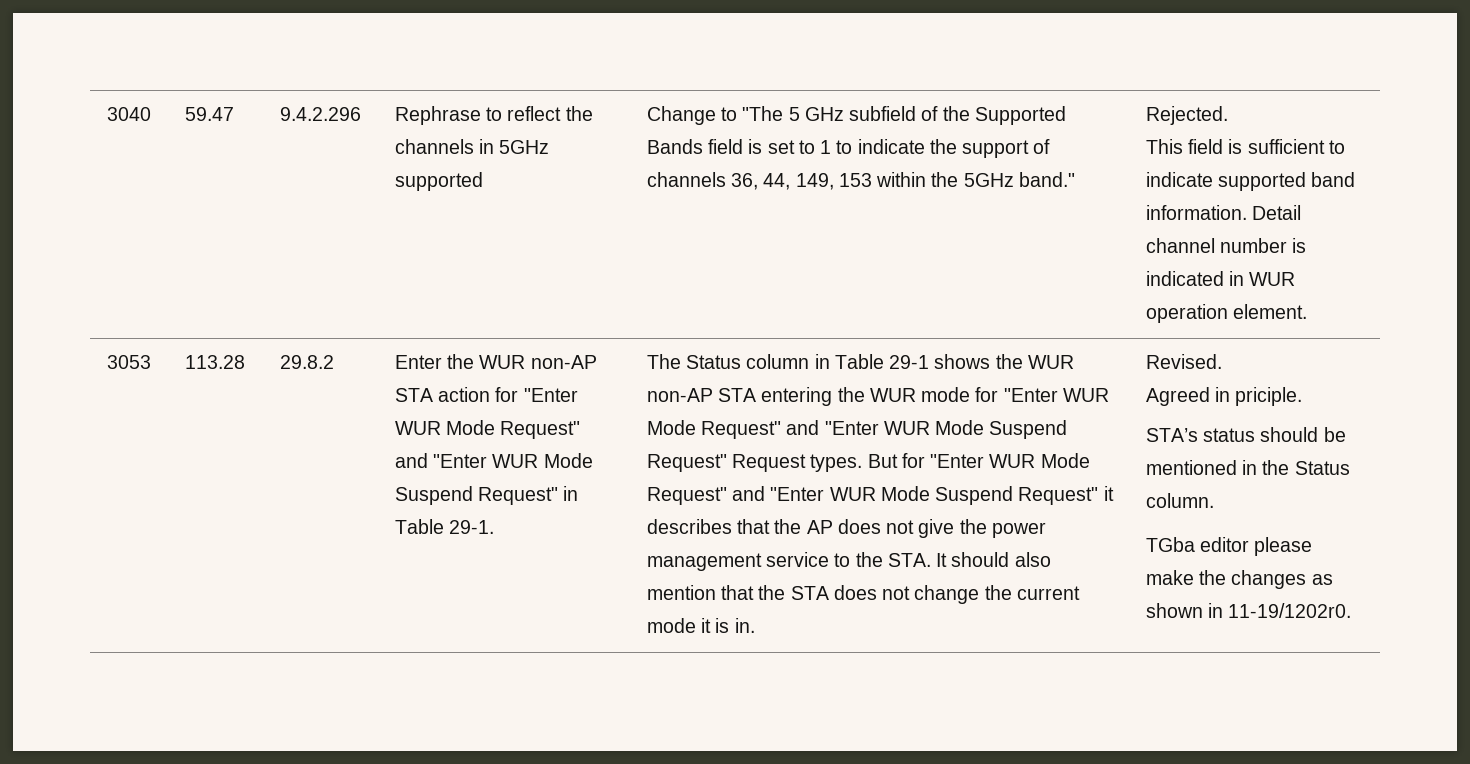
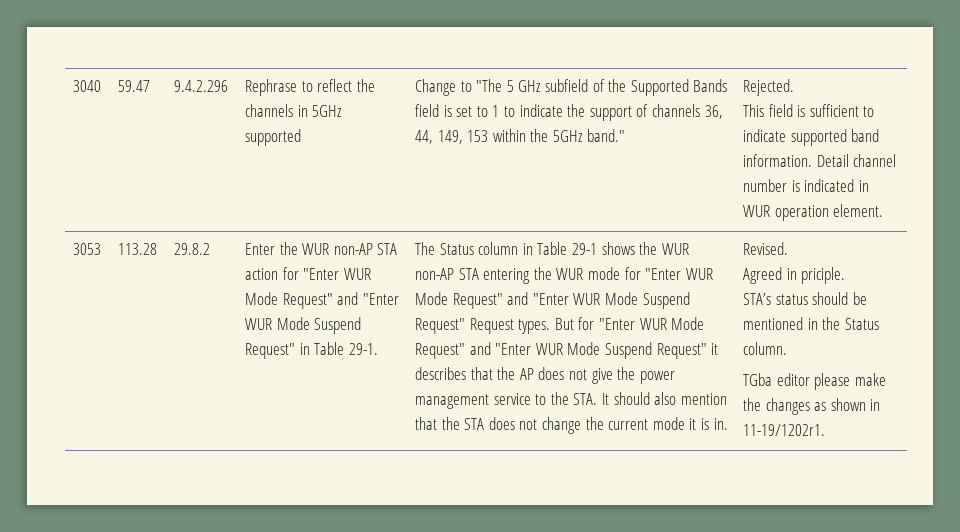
- TGba editor please make the changes as shown in 11-19/1202r0.
+ TGba editor please make the changes as shown in 11-19/1202r1.

